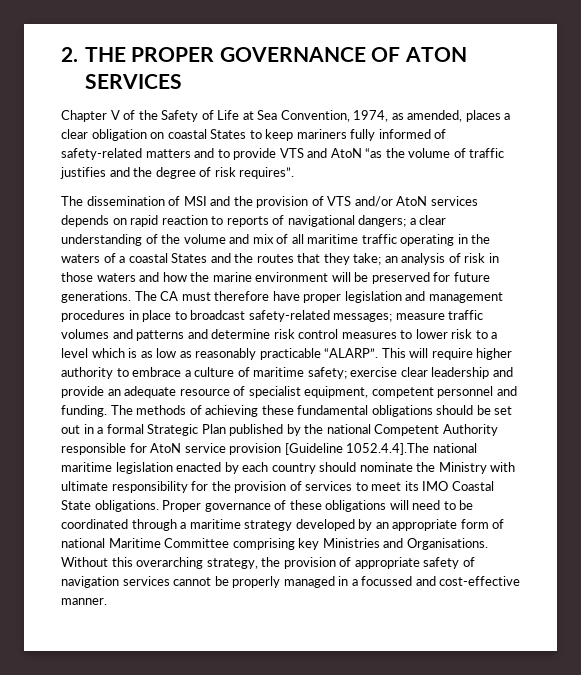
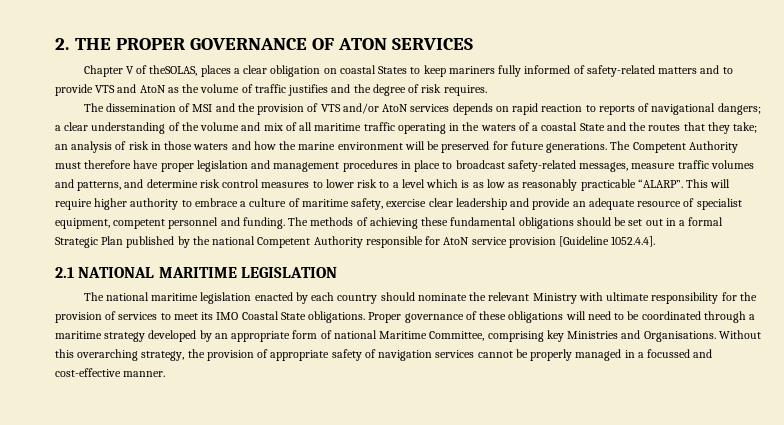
- Chapter V of the Safety of Life at Sea Convention, 1974, as amended, places a clear obligation on coastal States to keep mariners fully informed of safety-related matters and to provide VTS and AtoN “as the volume of traffic justifies and the degree of risk requires”.
+ Chapter V of theSOLAS, places a clear obligation on coastal States to keep mariners fully informed of safety-related matters and to provide VTS and AtoN as the volume of traffic justifies and the degree of risk requires.
- a clear understanding of the volume and mix of all maritime traffic operating in the waters of a coastal States and the routes that they take;
+ a clear understanding of the volume and mix of all maritime traffic operating in the waters of a coastal State and the routes that they take;
- The CA must therefore have proper legislation and management procedures in place to broadcast safety-related messages; measure traffic volumes and patterns and determine risk control measures to lower risk to a level which is as low as reasonably practicable “ALARP”.
+ The Competent Authority must therefore have proper legislation and management procedures in place to broadcast safety-related messages, measure traffic volumes and patterns, and determine risk control measures to lower risk to a level which is as low as reasonably practicable “ALARP”.
- This will require higher authority to embrace a culture of maritime safety; exercise clear leadership and provide an adequate resource of specialist equipment, competent personnel and funding.
+ This will require higher authority to embrace a culture of maritime safety, exercise clear leadership and provide an adequate resource of specialist equipment, competent personnel and funding.
- The methods of achieving these fundamental obligations should be set out in a formal Strategic Plan published by the national Competent Authority responsible for AtoN service provision [Guideline 1052.4.4].The national maritime legislation enacted by each country should nominate the Ministry with ultimate responsibility for the provision of services to meet its IMO Coastal State obligations.
+ The methods of achieving these fundamental obligations should be set out in a formal Strategic Plan published by the national Competent Authority responsible for AtoN service provision [Guideline 1052.4.4].
+ 2.1 NATIONAL MARITIME LEGISLATION
+ The national maritime legislation enacted by each country should nominate the relevant Ministry with ultimate responsibility for the provision of services to meet its IMO Coastal State obligations.
- Proper governance of these obligations will need to be coordinated through a maritime strategy developed by an appropriate form of national Maritime Committee comprising key Ministries and Organisations.
+ Proper governance of these obligations will need to be coordinated through a maritime strategy developed by an appropriate form of national Maritime Committee, comprising key Ministries and Organisations.

